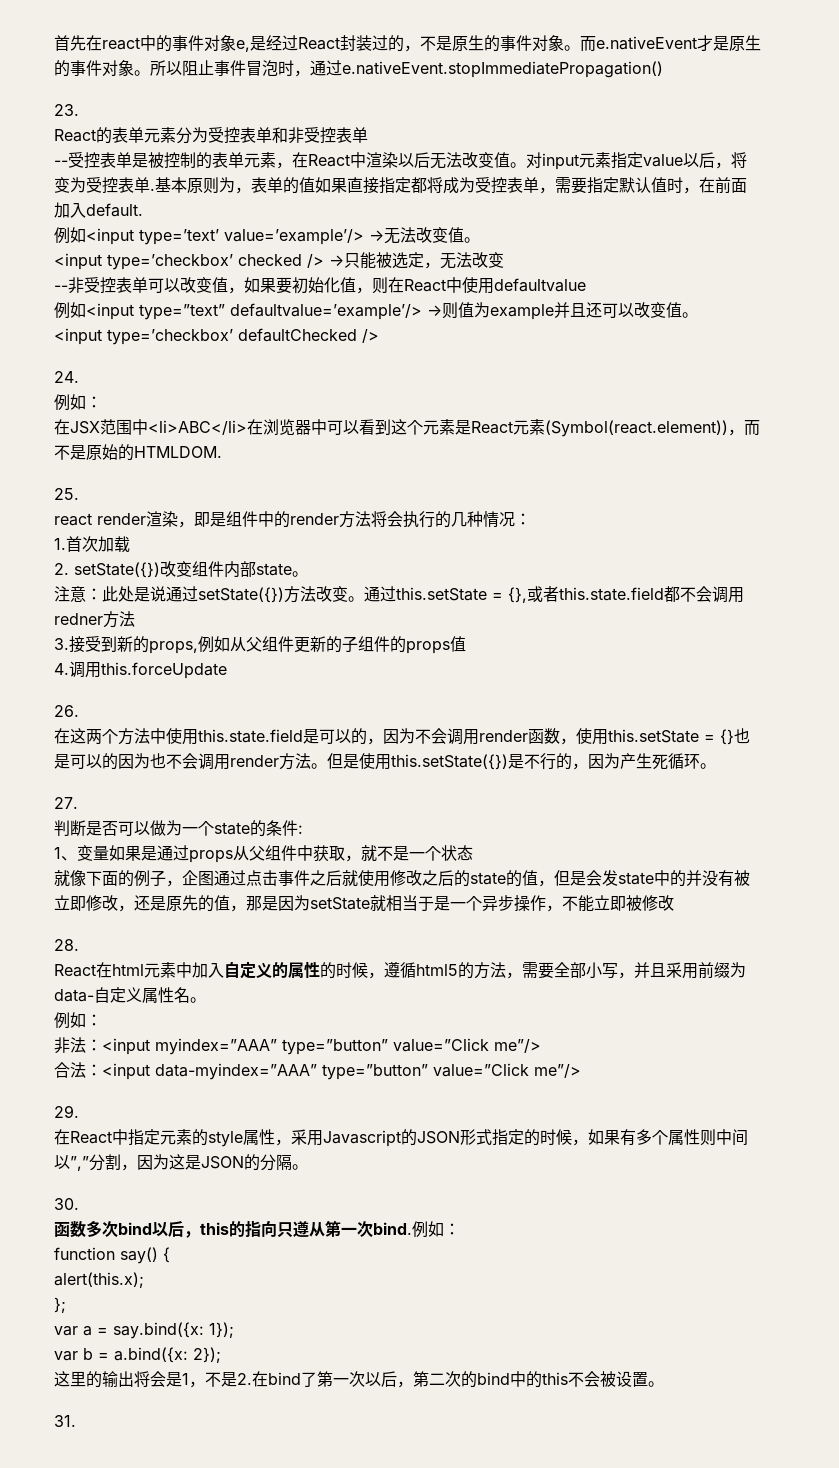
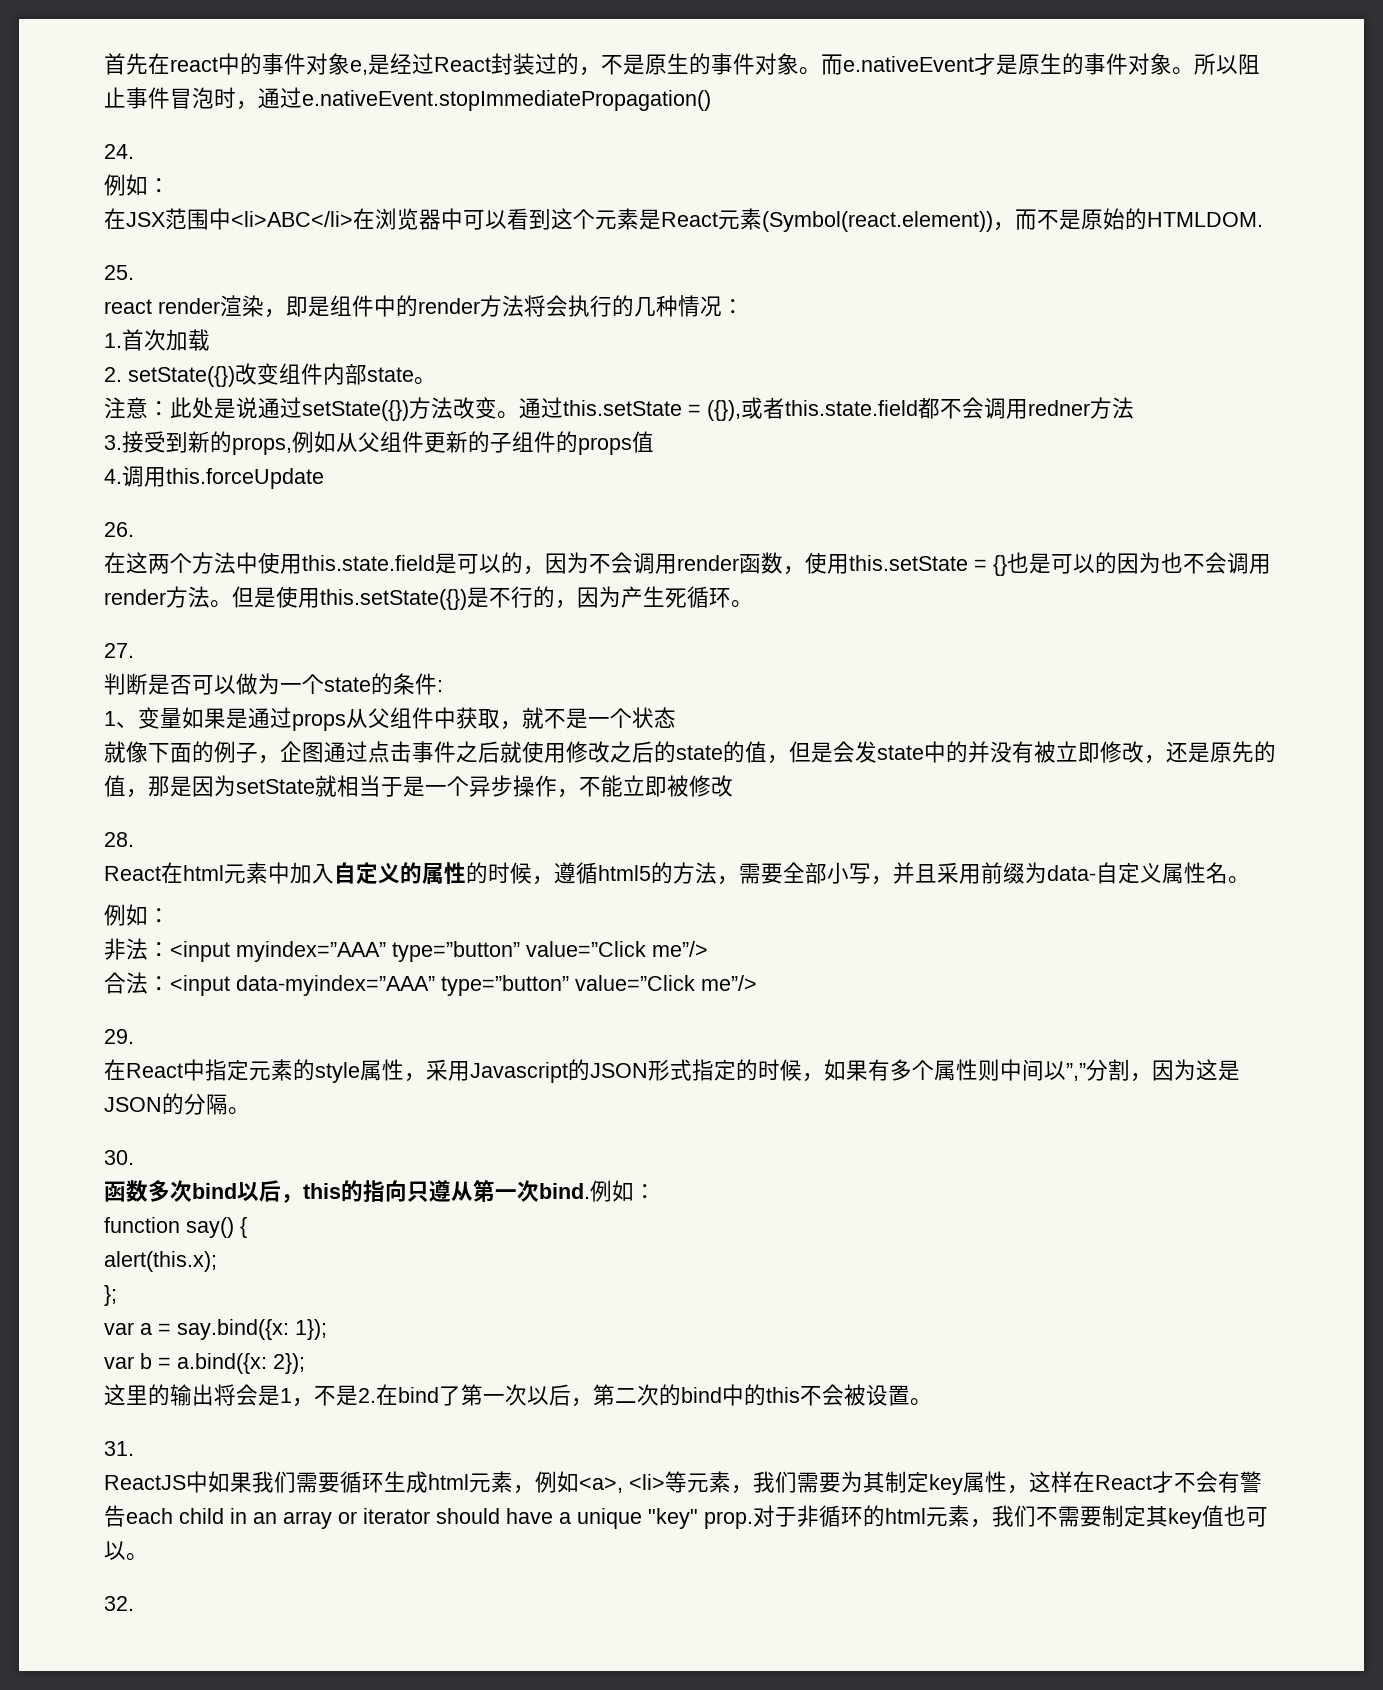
- 23.
- React的表单元素分为受控表单和非受控表单
- --受控表单是被控制的表单元素，在React中渲染以后无法改变值。对input元素指定value以后，将变为受控表单.基本原则为，表单的值如果直接指定都将成为受控表单，需要指定默认值时，在前面加入default.
- 例如<input type=’text’ value=’example’/> →无法改变值。
- <input type=’checkbox’ checked /> →只能被选定，无法改变
- --非受控表单可以改变值，如果要初始化值，则在React中使用defaultvalue
- 例如<input type=”text” defaultvalue=’example’/> →则值为example并且还可以改变值。
- <input type=’checkbox’ defaultChecked />
- 通过this.setState = {},或者this.state.field都不会调用redner方法
+ 通过this.setState = ({}),或者this.state.field都不会调用redner方法
+ ReactJS中如果我们需要循环生成html元素，例如<a>, <li>等元素，我们需要为其制定key属性，这样在React才不会有警告each child in an array or iterator should have a unique "key" prop.对于非循环的html元素，我们不需要制定其key值也可以。
+ 32.

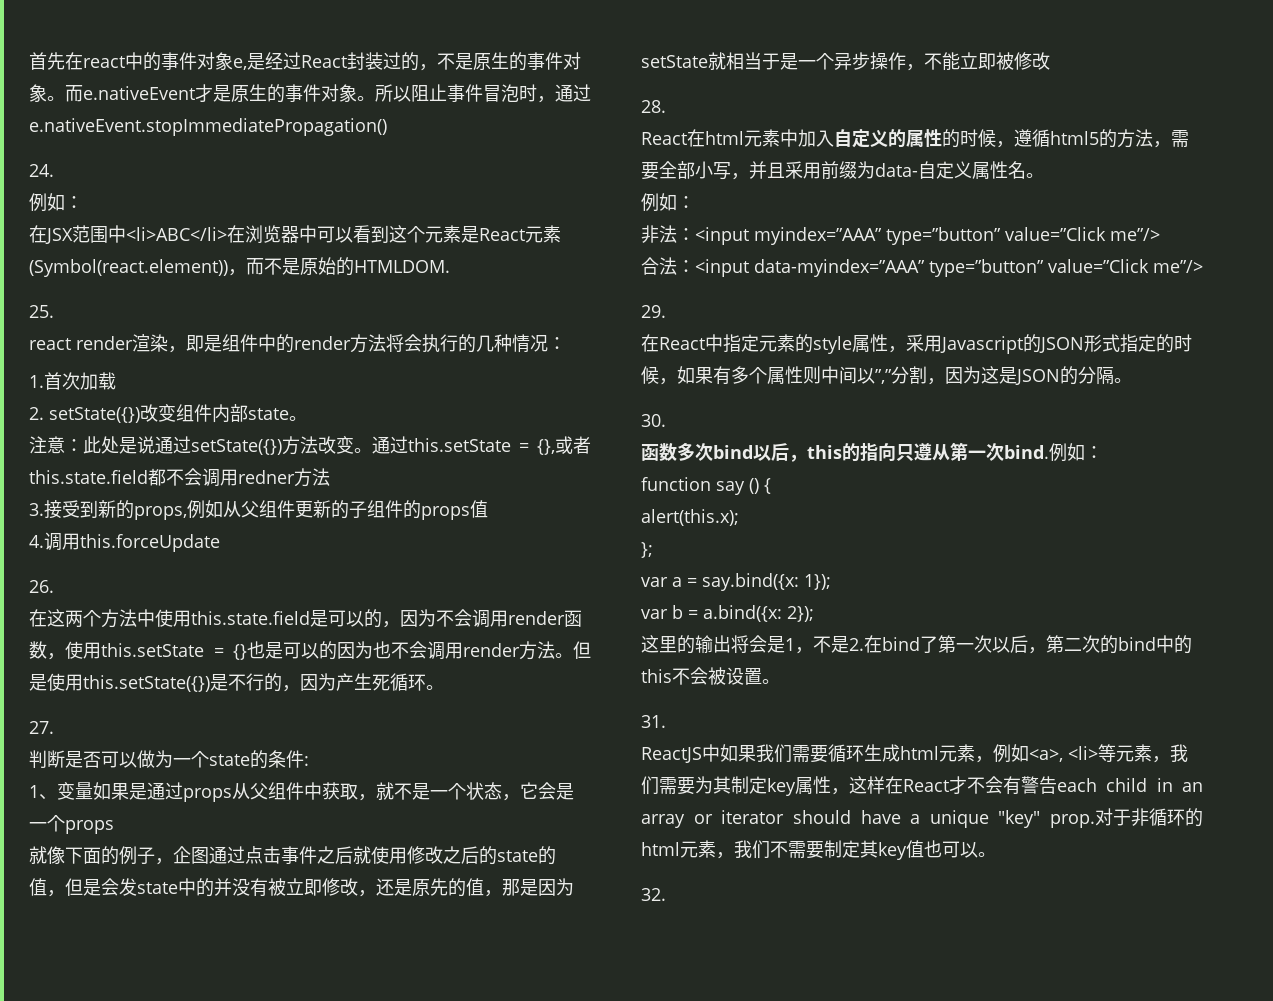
- 通过this.setState = ({}),或者this.state.field都不会调用redner方法
+ 通过this.setState = {},或者this.state.field都不会调用redner方法
- 1、变量如果是通过props从父组件中获取，就不是一个状态
+ 1、变量如果是通过props从父组件中获取，就不是一个状态，它会是一个props
- function say() {
+ function say () {

